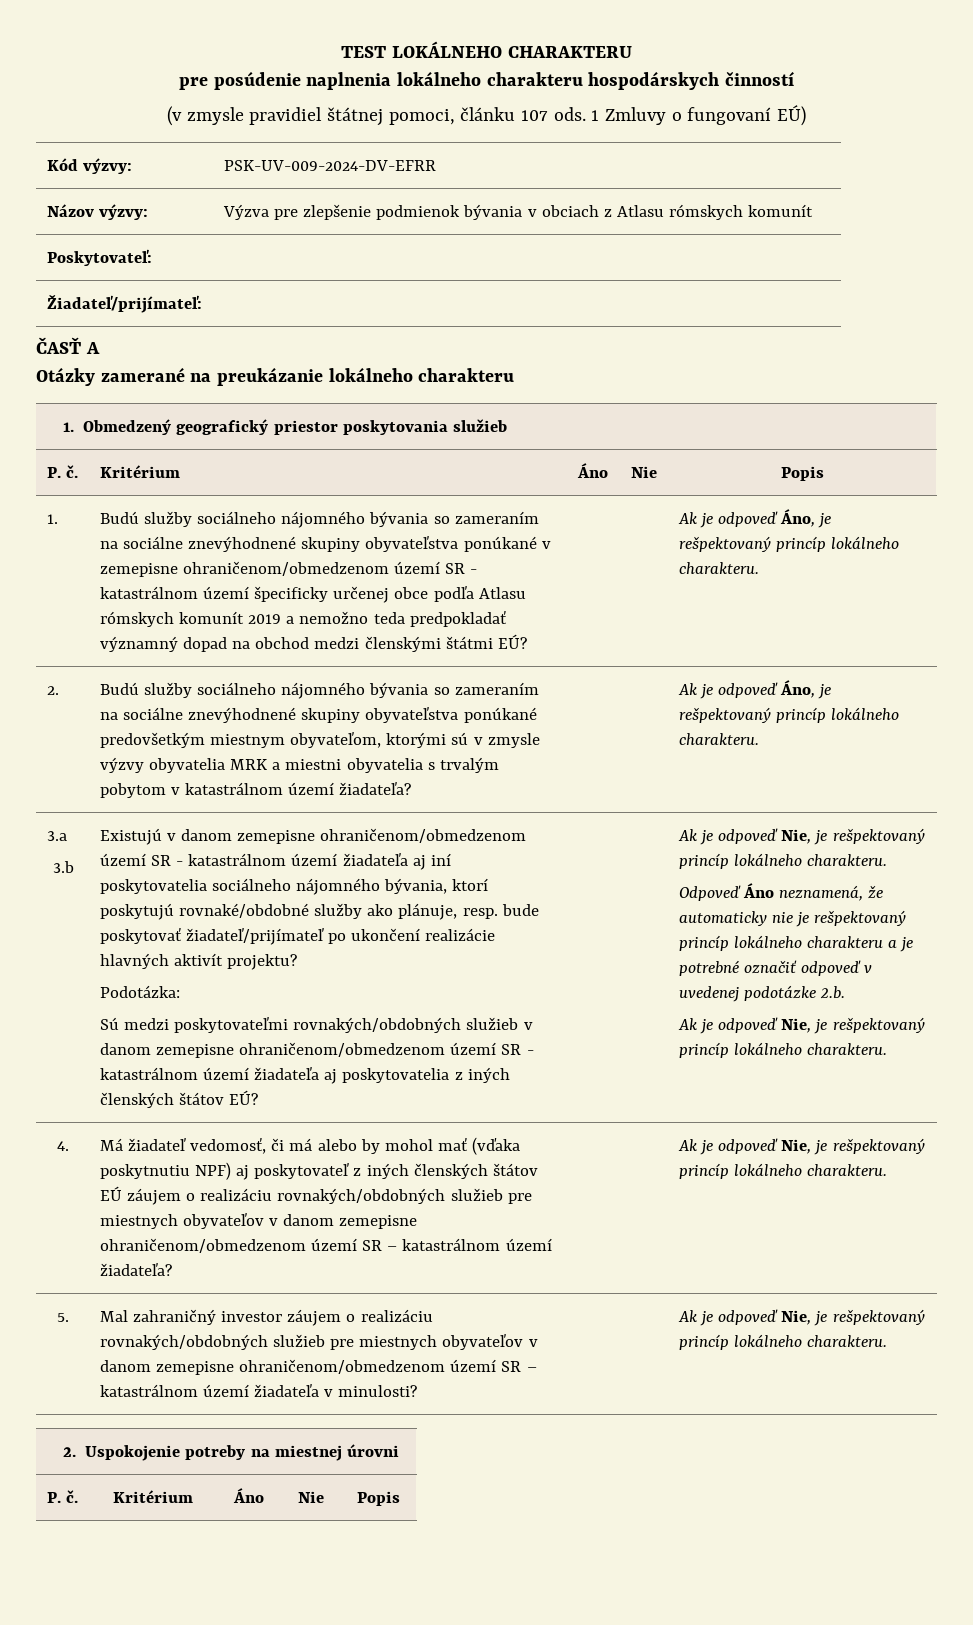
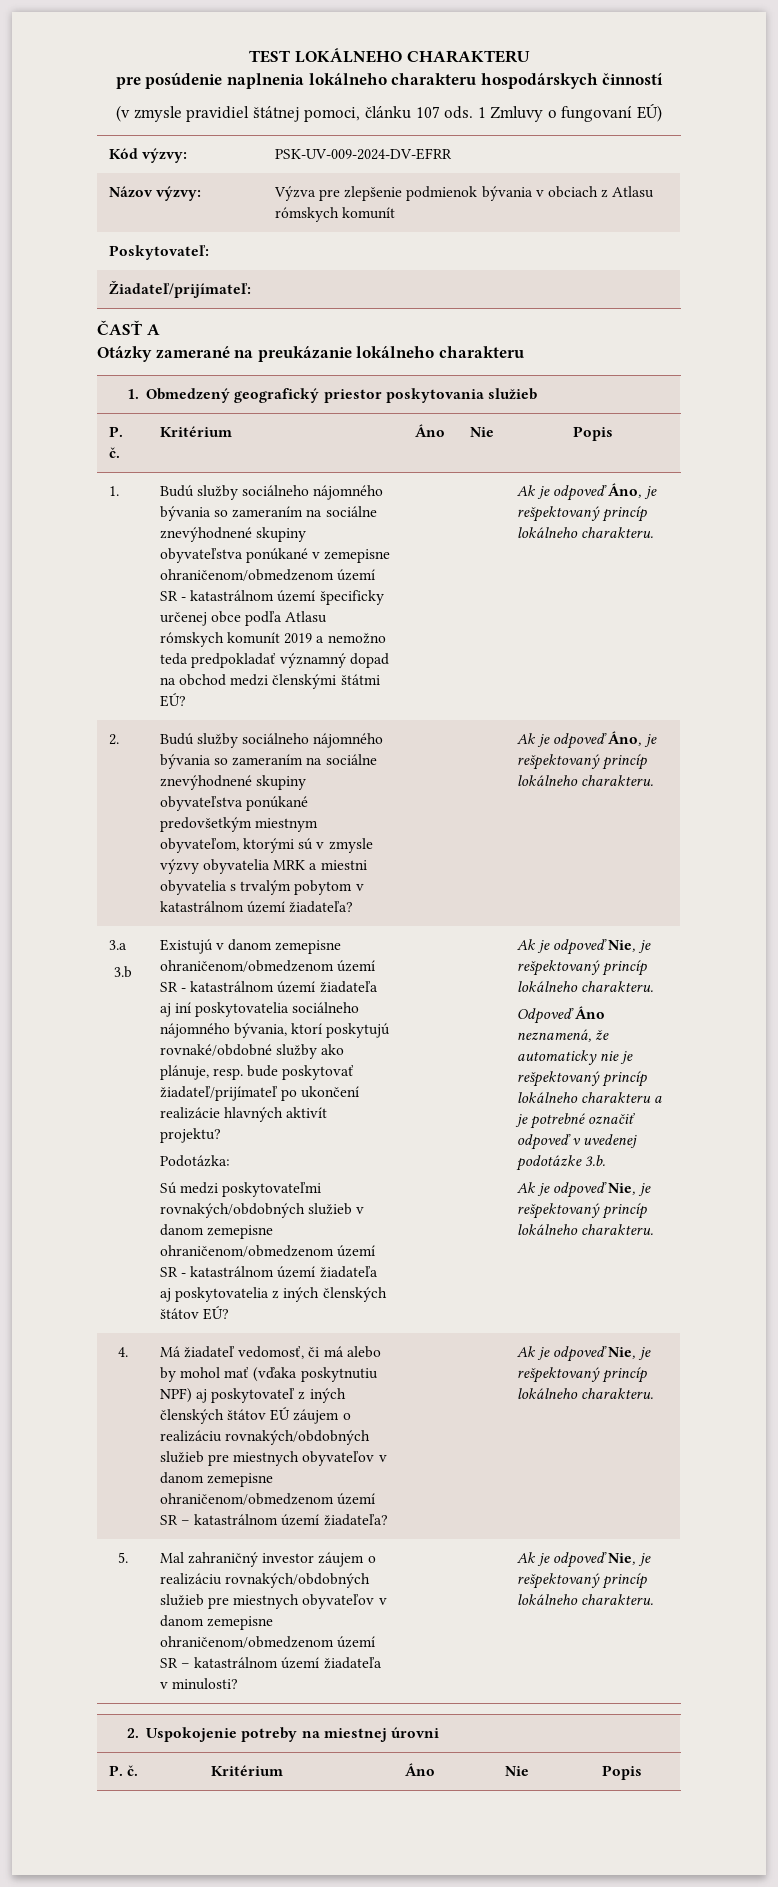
- Odpoveď Áno neznamená, že automaticky nie je rešpektovaný princíp lokálneho charakteru a je potrebné označiť odpoveď v uvedenej podotázke 2.b.
+ Odpoveď Áno neznamená, že automaticky nie je rešpektovaný princíp lokálneho charakteru a je potrebné označiť odpoveď v uvedenej podotázke 3.b.

